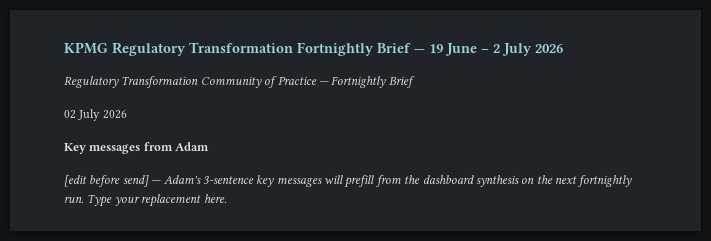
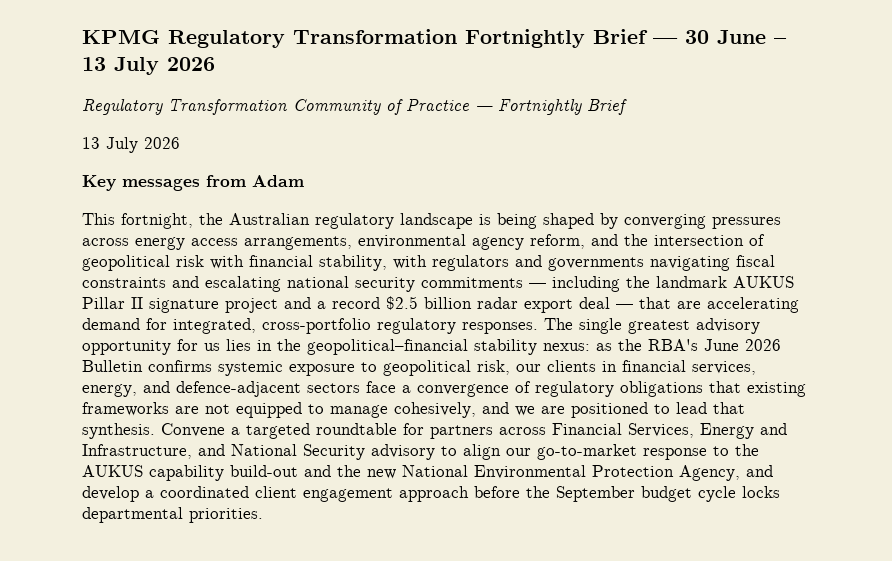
- KPMG Regulatory Transformation Fortnightly Brief — 19 June – 2 July 2026
+ KPMG Regulatory Transformation Fortnightly Brief — 30 June – 13 July 2026
  Regulatory Transformation Community of Practice — Fortnightly Brief
- 02 July 2026
+ 13 July 2026
- [edit before send] — Adam's 3-sentence key messages will prefill from the dashboard synthesis on the next fortnightly run. Type your replacement here.
+ This fortnight, the Australian regulatory landscape is being shaped by converging pressures across energy access arrangements, environmental agency reform, and the intersection of geopolitical risk with financial stability, with regulators and governments navigating fiscal constraints and escalating national security commitments — including the landmark AUKUS Pillar II signature project and a record $2.5 billion radar export deal — that are accelerating demand for integrated, cross-portfolio regulatory responses. The single greatest advisory opportunity for us lies in the geopolitical–financial stability nexus: as the RBA's June 2026 Bulletin confirms systemic exposure to geopolitical risk, our clients in financial services, energy, and defence-adjacent sectors face a convergence of regulatory obligations that existing frameworks are not equipped to manage cohesively, and we are positioned to lead that synthesis. Convene a targeted roundtable for partners across Financial Services, Energy and Infrastructure, and National Security advisory to align our go-to-market response to the AUKUS capability build-out and the new National Environmental Protection Agency, and develop a coordinated client engagement approach before the September budget cycle locks departmental priorities.

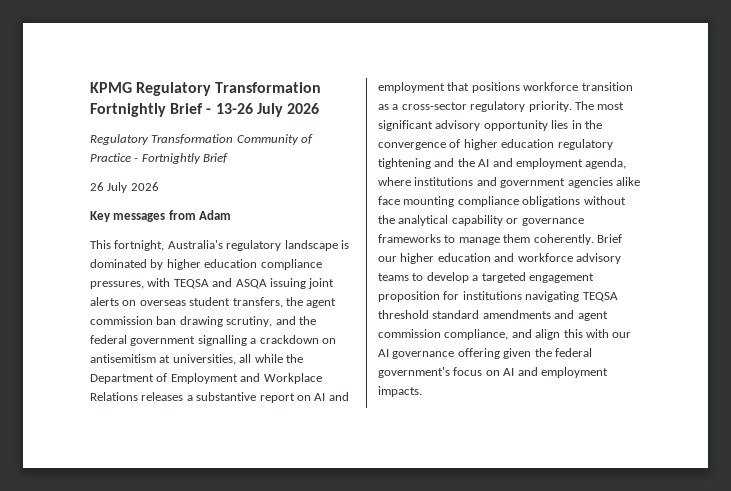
- KPMG Regulatory Transformation Fortnightly Brief — 30 June – 13 July 2026
+ KPMG Regulatory Transformation Fortnightly Brief - 13-26 July 2026
- Regulatory Transformation Community of Practice — Fortnightly Brief
- 13 July 2026
+ Regulatory Transformation Community of Practice - Fortnightly Brief
+ 26 July 2026
- This fortnight, the Australian regulatory landscape is being shaped by converging pressures across energy access arrangements, environmental agency reform, and the intersection of geopolitical risk with financial stability, with regulators and governments navigating fiscal constraints and escalating national security commitments — including the landmark AUKUS Pillar II signature project and a record $2.5 billion radar export deal — that are accelerating demand for integrated, cross-portfolio regulatory responses. The single greatest advisory opportunity for us lies in the geopolitical–financial stability nexus: as the RBA's June 2026 Bulletin confirms systemic exposure to geopolitical risk, our clients in financial services, energy, and defence-adjacent sectors face a convergence of regulatory obligations that existing frameworks are not equipped to manage cohesively, and we are positioned to lead that synthesis. Convene a targeted roundtable for partners across Financial Services, Energy and Infrastructure, and National Security advisory to align our go-to-market response to the AUKUS capability build-out and the new National Environmental Protection Agency, and develop a coordinated client engagement approach before the September budget cycle locks departmental priorities.
+ This fortnight, Australia's regulatory landscape is dominated by higher education compliance pressures, with TEQSA and ASQA issuing joint alerts on overseas student transfers, the agent commission ban drawing scrutiny, and the federal government signalling a crackdown on antisemitism at universities, all while the Department of Employment and Workplace Relations releases a substantive report on AI and employment that positions workforce transition as a cross-sector regulatory priority. The most significant advisory opportunity lies in the convergence of higher education regulatory tightening and the AI and employment agenda, where institutions and government agencies alike face mounting compliance obligations without the analytical capability or governance frameworks to manage them coherently. Brief our higher education and workforce advisory teams to develop a targeted engagement proposition for institutions navigating TEQSA threshold standard amendments and agent commission compliance, and align this with our AI governance offering given the federal government's focus on AI and employment impacts.

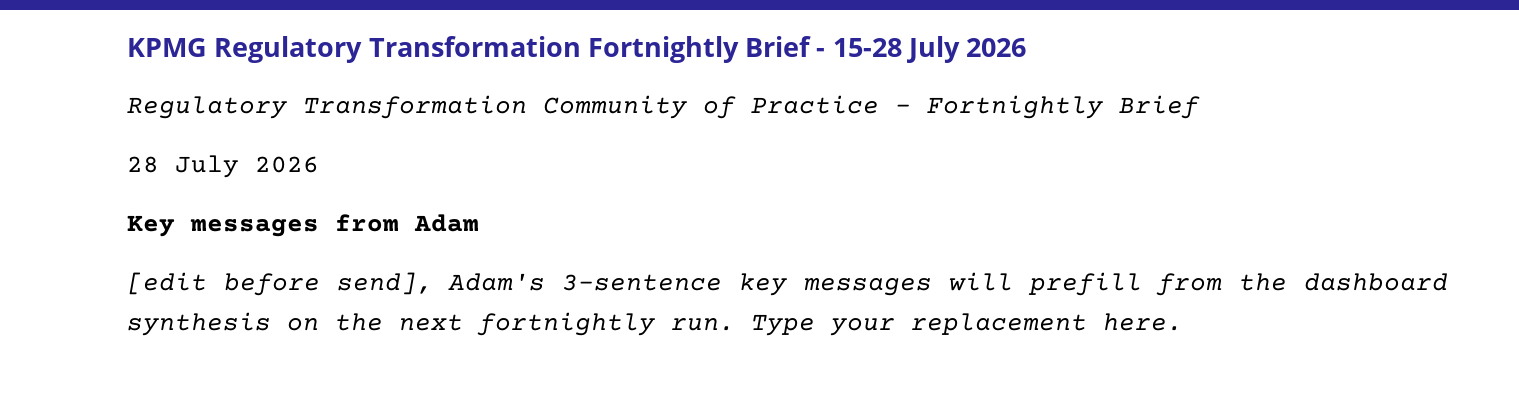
- KPMG Regulatory Transformation Fortnightly Brief - 13-26 July 2026
+ KPMG Regulatory Transformation Fortnightly Brief - 15-28 July 2026
- 26 July 2026
+ 28 July 2026
- This fortnight, Australia's regulatory landscape is dominated by higher education compliance pressures, with TEQSA and ASQA issuing joint alerts on overseas student transfers, the agent commission ban drawing scrutiny, and the federal government signalling a crackdown on antisemitism at universities, all while the Department of Employment and Workplace Relations releases a substantive report on AI and employment that positions workforce transition as a cross-sector regulatory priority. The most significant advisory opportunity lies in the convergence of higher education regulatory tightening and the AI and employment agenda, where institutions and government agencies alike face mounting compliance obligations without the analytical capability or governance frameworks to manage them coherently. Brief our higher education and workforce advisory teams to develop a targeted engagement proposition for institutions navigating TEQSA threshold standard amendments and agent commission compliance, and align this with our AI governance offering given the federal government's focus on AI and employment impacts.
+ [edit before send], Adam's 3-sentence key messages will prefill from the dashboard synthesis on the next fortnightly run. Type your replacement here.

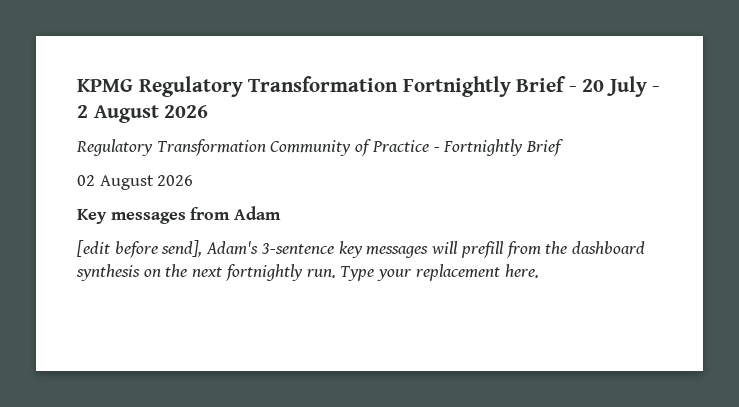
- KPMG Regulatory Transformation Fortnightly Brief - 15-28 July 2026
+ KPMG Regulatory Transformation Fortnightly Brief - 20 July - 2 August 2026
- 28 July 2026
+ 02 August 2026

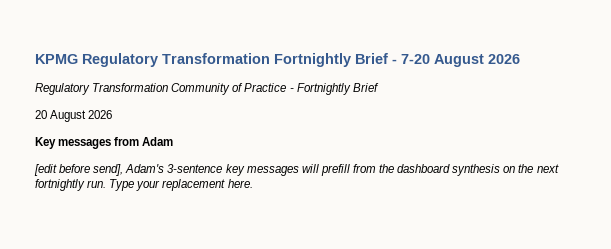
- KPMG Regulatory Transformation Fortnightly Brief - 20 July - 2 August 2026
+ KPMG Regulatory Transformation Fortnightly Brief - 7-20 August 2026
- 02 August 2026
+ 20 August 2026

